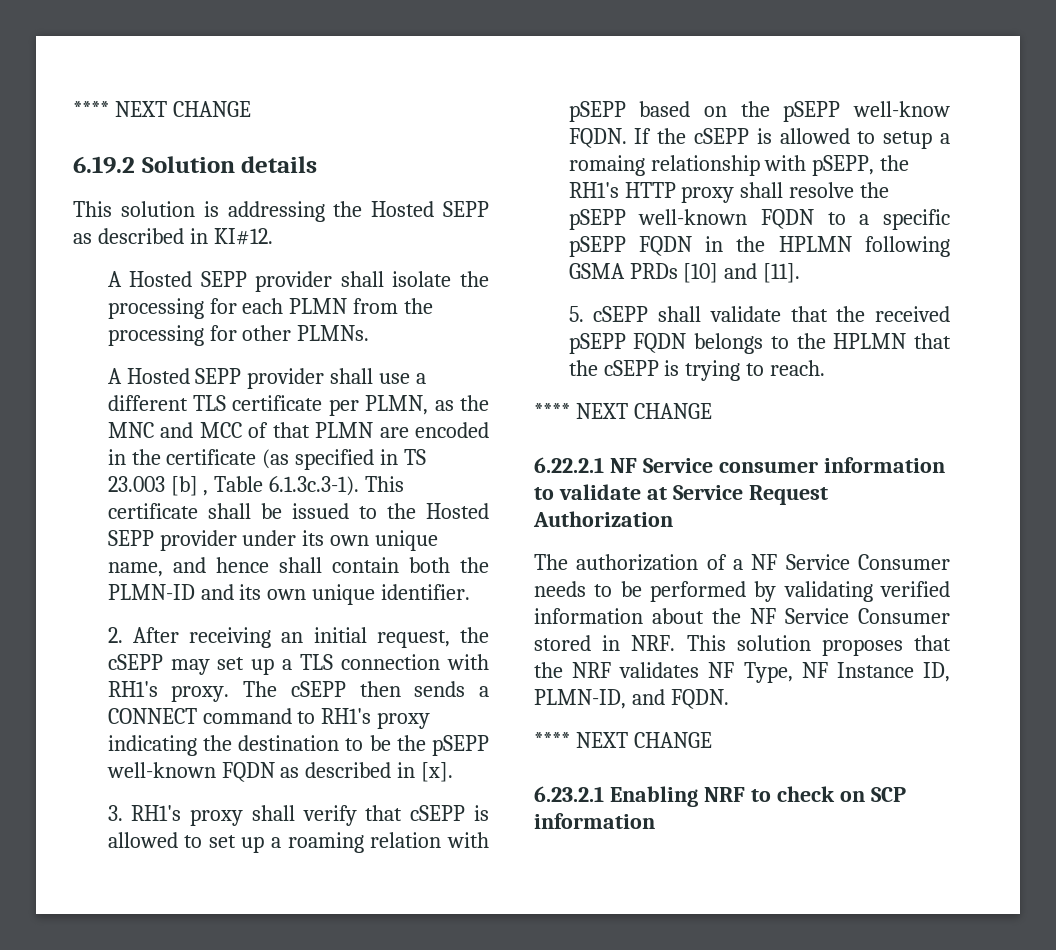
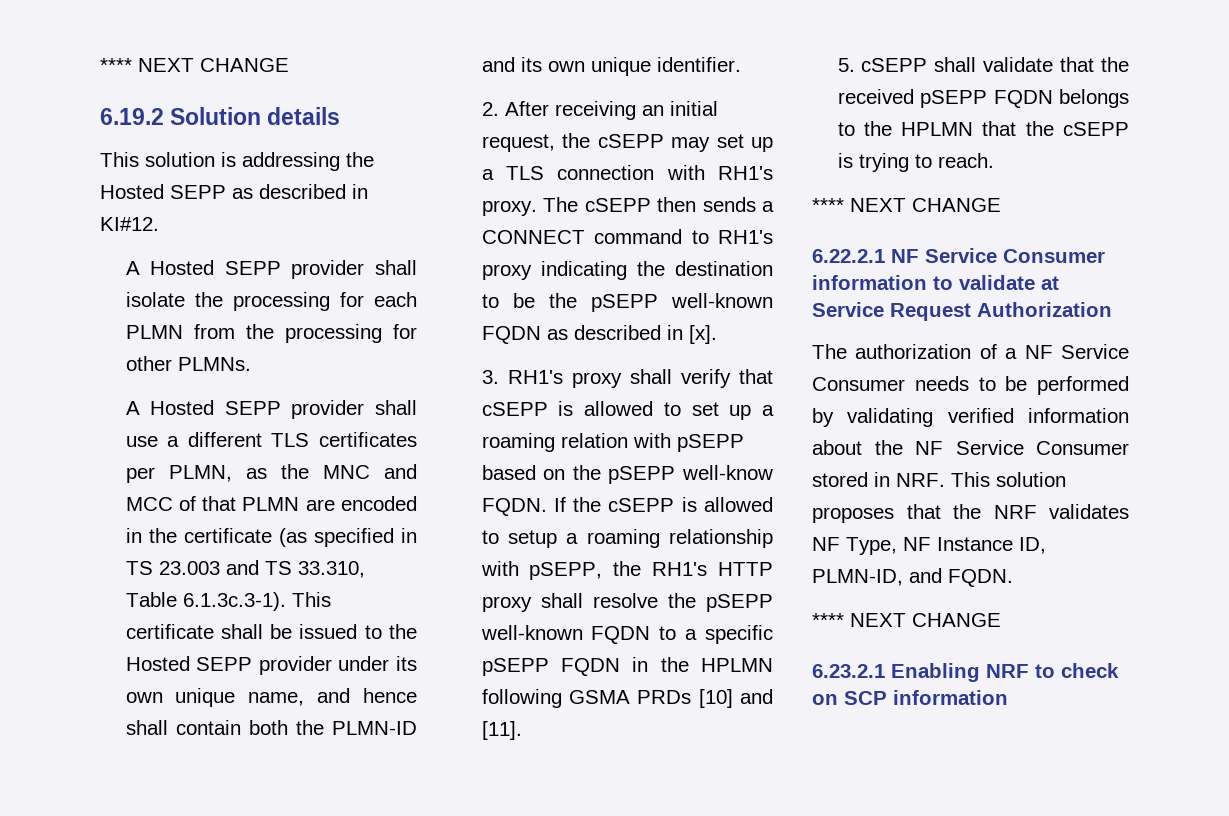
- A Hosted SEPP provider shall use a different TLS certificate per PLMN, as the MNC and MCC of that PLMN are encoded in the certificate (as specified in TS 23.003 [b] , Table 6.1.3c.3-1). This certificate shall be issued to the Hosted SEPP provider under its own unique name, and hence shall contain both the PLMN-ID and its own unique identifier.
+ A Hosted SEPP provider shall use a different TLS certificates per PLMN, as the MNC and MCC of that PLMN are encoded in the certificate (as specified in TS 23.003 and TS 33.310, Table 6.1.3c.3-1). This certificate shall be issued to the Hosted SEPP provider under its own unique name, and hence shall contain both the PLMN-ID and its own unique identifier.
- If the cSEPP is allowed to setup a romaing relationship with pSEPP, the RH1's HTTP proxy shall resolve the pSEPP well-known FQDN to a specific pSEPP FQDN in the HPLMN following GSMA PRDs [10] and [11].
+ If the cSEPP is allowed to setup a roaming relationship with pSEPP, the RH1's HTTP proxy shall resolve the pSEPP well-known FQDN to a specific pSEPP FQDN in the HPLMN following GSMA PRDs [10] and [11].
- 6.22.2.1 NF Service consumer information to validate at Service Request Authorization
+ 6.22.2.1 NF Service Consumer information to validate at Service Request Authorization

